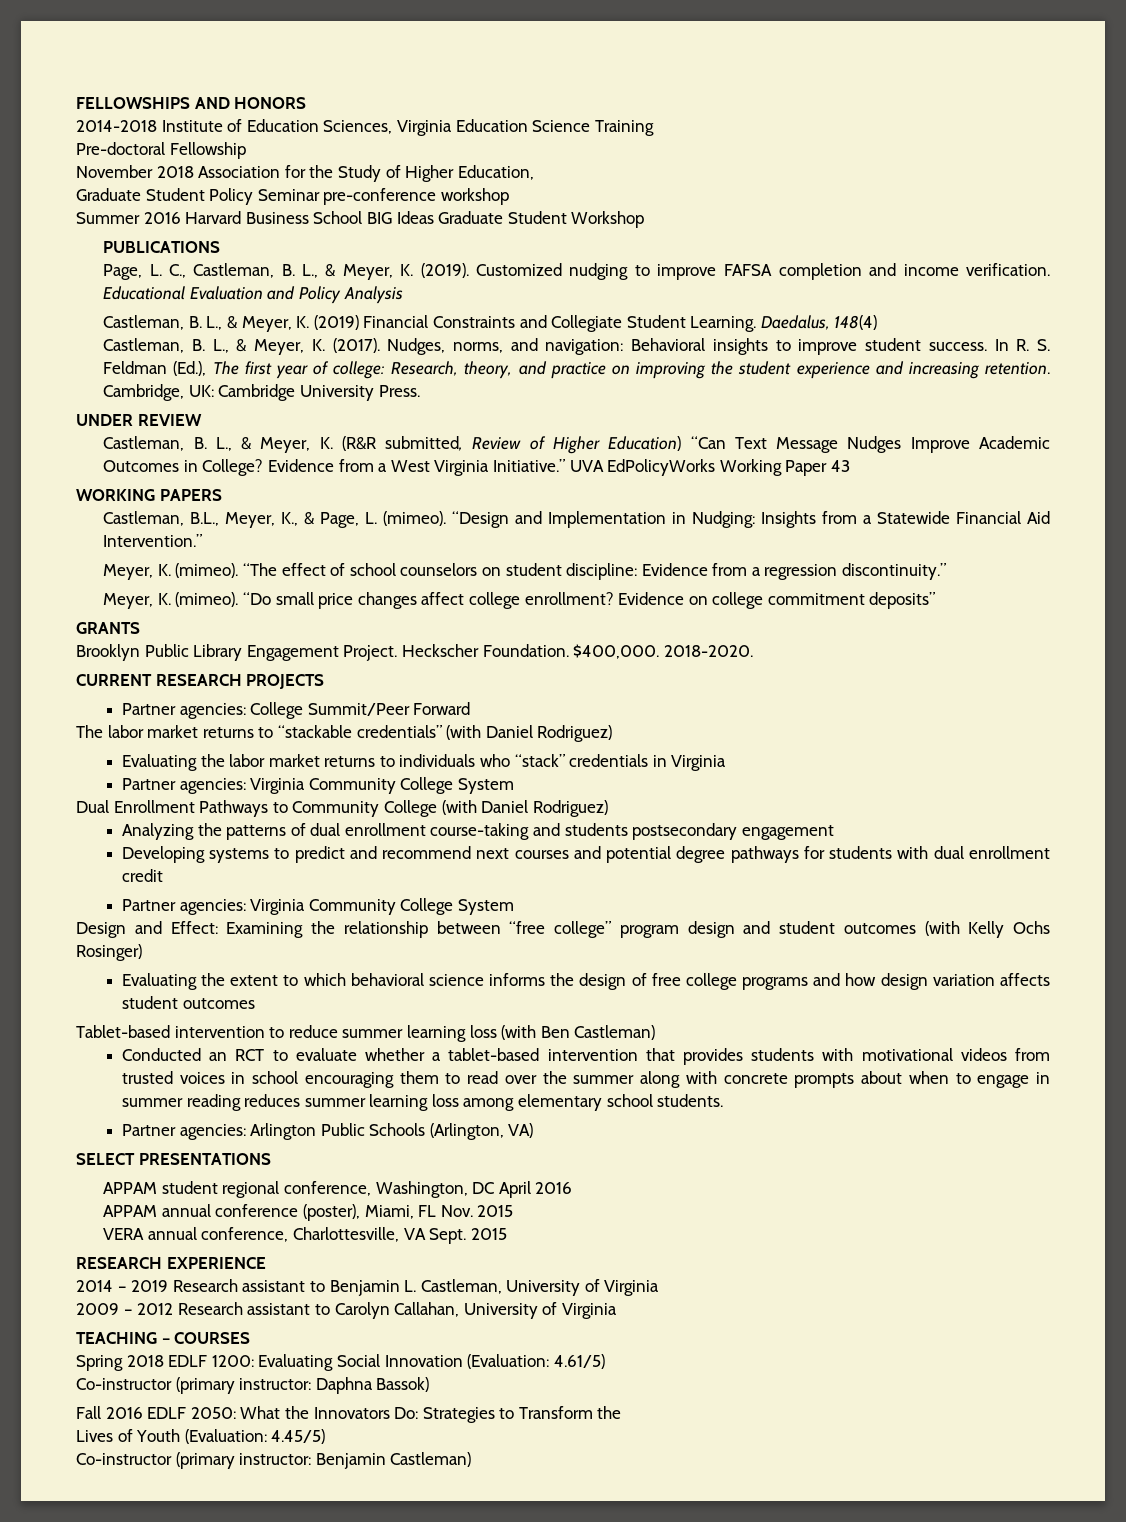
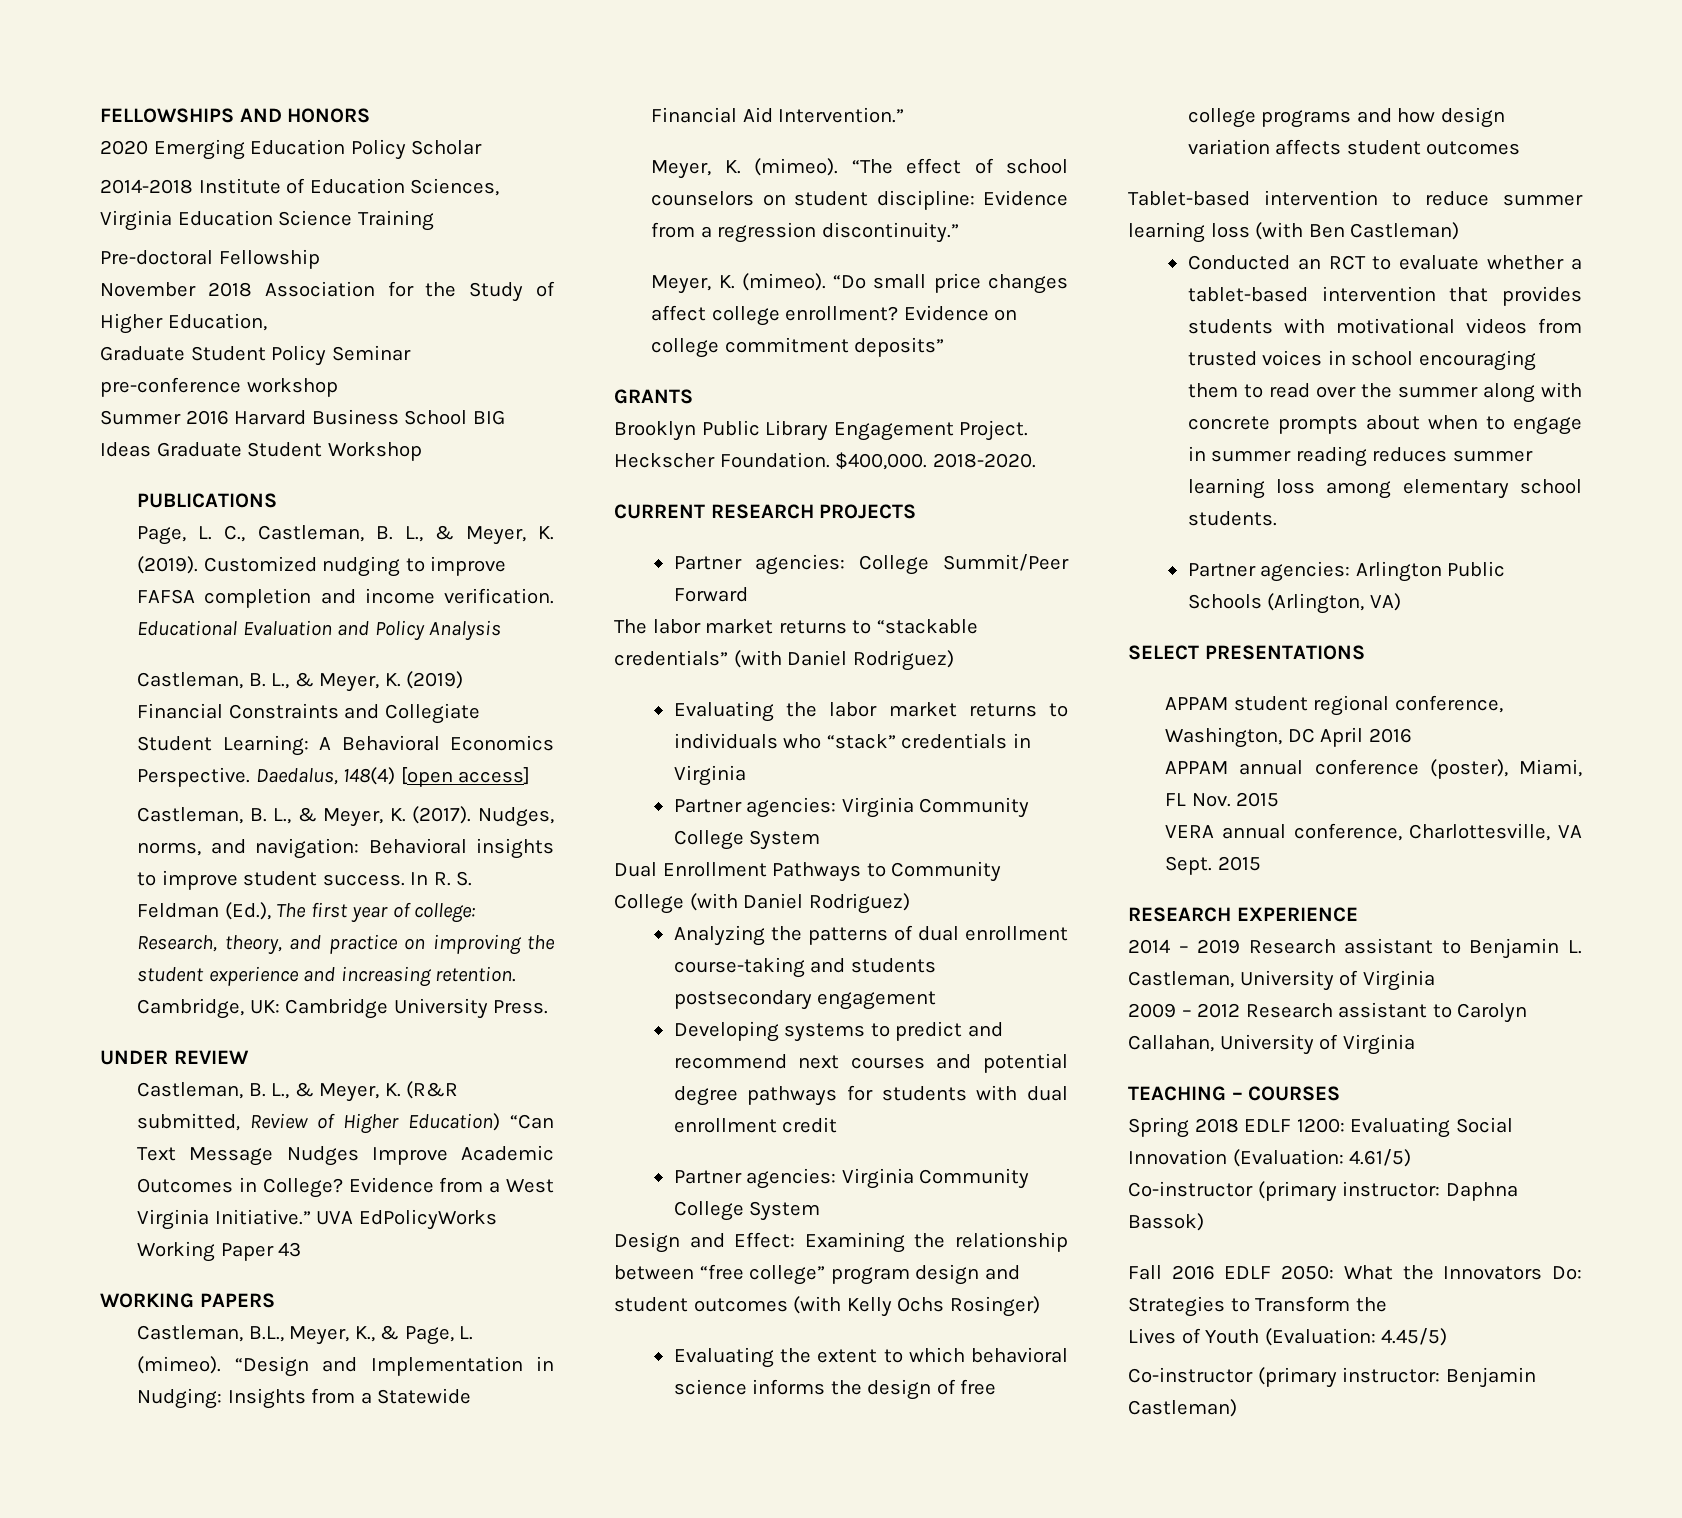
+ 2020 Emerging Education Policy Scholar
- Castleman, B. L., & Meyer, K. (2019) Financial Constraints and Collegiate Student Learning.
+ Castleman, B. L., & Meyer, K. (2019) Financial Constraints and Collegiate Student Learning: A Behavioral Economics Perspective.
- Daedalus, 148(4)
+ Daedalus, 148(4) [open access]

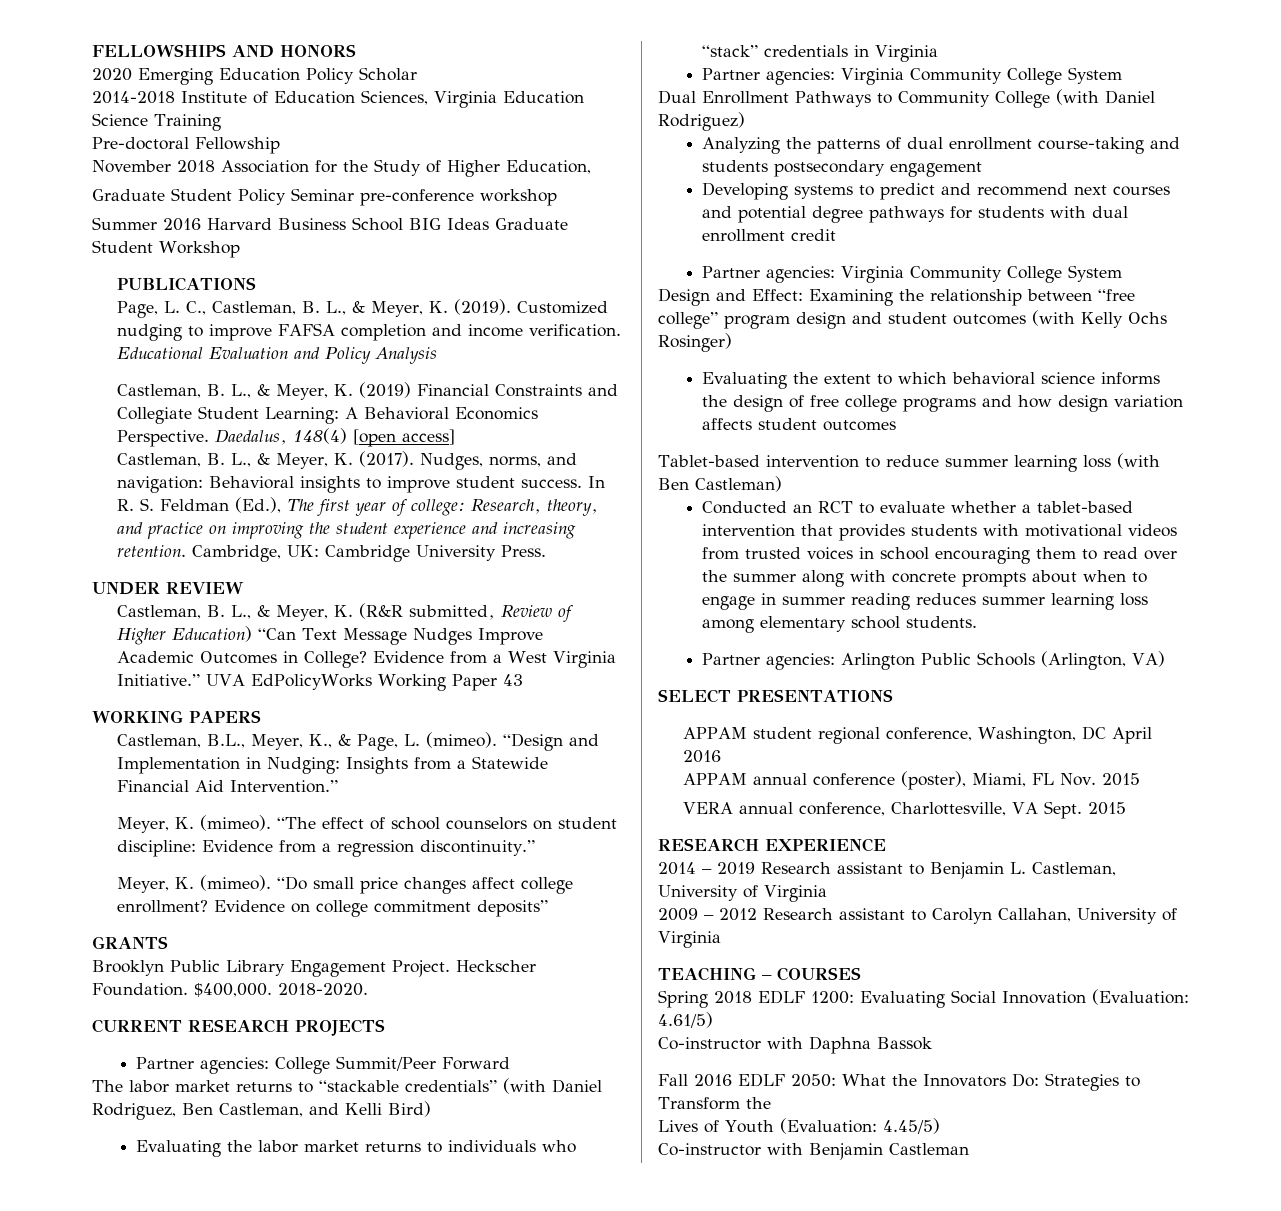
- The labor market returns to “stackable credentials” (with Daniel Rodriguez)
+ The labor market returns to “stackable credentials” (with Daniel Rodriguez, Ben Castleman, and Kelli Bird)
- Co-instructor (primary instructor: Daphna Bassok)
+ Co-instructor with Daphna Bassok
- Co-instructor (primary instructor: Benjamin Castleman)
+ Co-instructor with Benjamin Castleman

